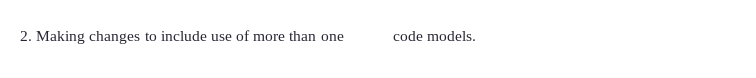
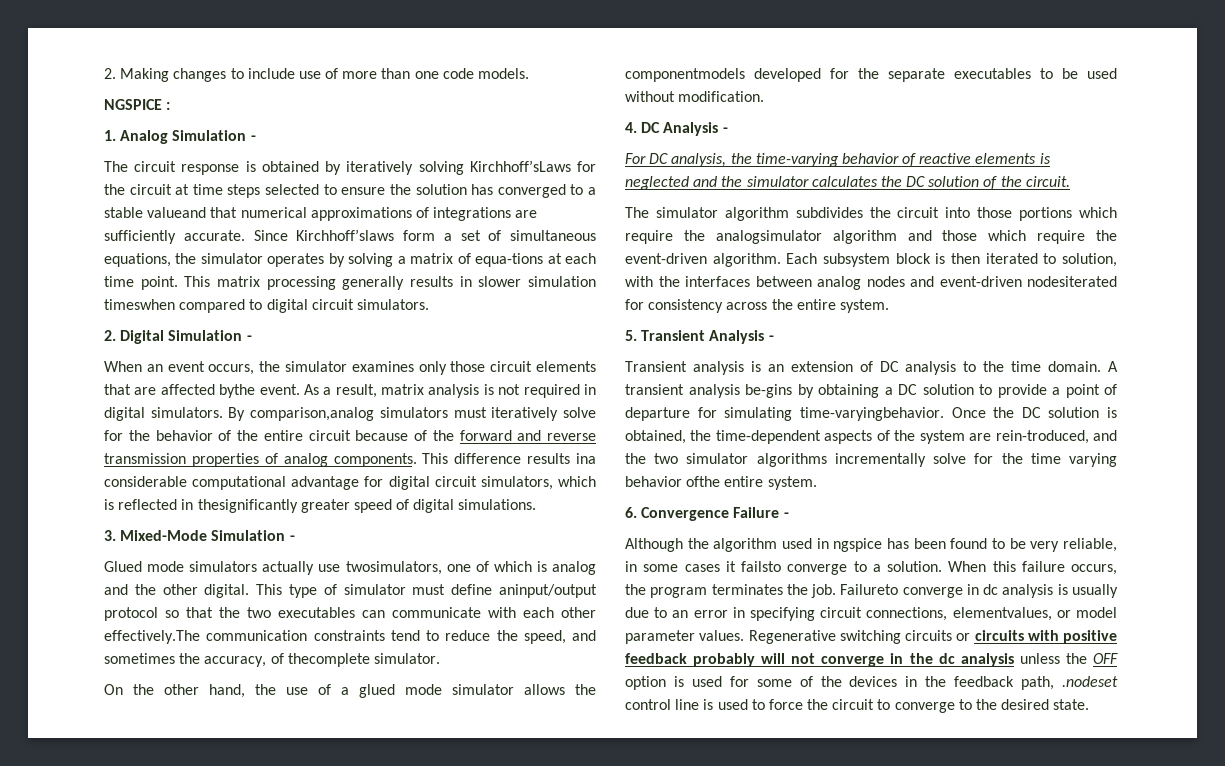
+ NGSPICE :
+ 1. Analog Simulation -
+ The circuit response is obtained by iteratively solving Kirchhoff’sLaws for the circuit at time steps selected to ensure the solution has converged to a stable valueand that numerical approximations of integrations are sufficiently accurate. Since Kirchhoff’slaws form a set of simultaneous equations, the simulator operates by solving a matrix of equa-tions at each time point. This matrix processing generally results in slower simulation timeswhen compared to digital circuit simulators.
+ 2. Digital Simulation -
+ When an event occurs, the simulator examines only those circuit elements that are affected bythe event. As a result, matrix analysis is not required in digital simulators. By comparison,analog simulators must iteratively solve for the behavior of the entire circuit because of the forward and reverse transmission properties of analog components. This difference results ina considerable computational advantage for digital circuit simulators, which is reflected in thesignificantly greater speed of digital simulations.
+ 3. Mixed-Mode Simulation -
+ Glued mode simulators actually use twosimulators, one of which is analog and the other digital. This type of simulator must define aninput/output protocol so that the two executables can communicate with each other effectively.The communication constraints tend to reduce the speed, and sometimes the accuracy, of thecomplete simulator.
+ On the other hand, the use of a glued mode simulator allows the componentmodels developed for the separate executables to be used without modification.
+ 4. DC Analysis -
+ For DC analysis, the time-varying behavior of reactive elements is neglected and the simulator calculates the DC solution of the circuit.
+ The simulator algorithm subdivides the circuit into those portions which require the analogsimulator algorithm and those which require the event-driven algorithm. Each subsystem block is then iterated to solution, with the interfaces between analog nodes and event-driven nodesiterated for consistency across the entire system.
+ 5. Transient Analysis -
+ Transient analysis is an extension of DC analysis to the time domain. A transient analysis be-gins by obtaining a DC solution to provide a point of departure for simulating time-varyingbehavior. Once the DC solution is obtained, the time-dependent aspects of the system are rein-troduced, and the two simulator algorithms incrementally solve for the time varying behavior ofthe entire system.
+ 6. Convergence Failure -
+ Although the algorithm used in ngspice has been found to be very reliable, in some cases it failsto converge to a solution. When this failure occurs, the program terminates the job. Failureto converge in dc analysis is usually due to an error in specifying circuit connections, elementvalues, or model parameter values. Regenerative switching circuits or circuits with positive feedback probably will not converge in the dc analysis unless the OFF option is used for some of the devices in the feedback path, .nodeset control line is used to force the circuit to converge to the desired state.

